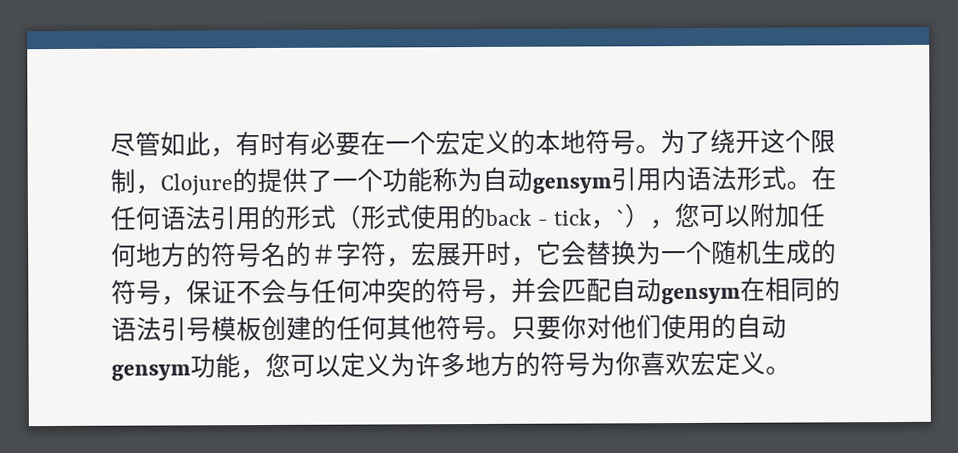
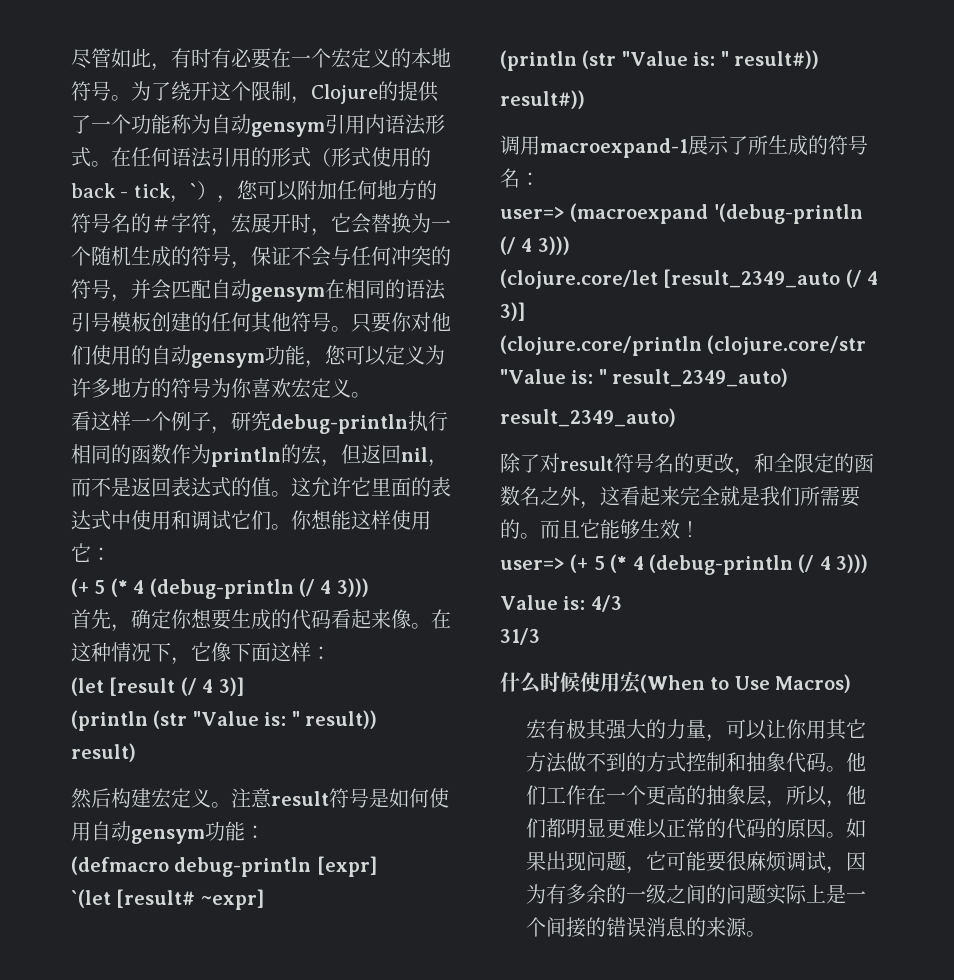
+ 看这样一个例子，研究debug-println执行相同的函数作为println的宏，但返回nil，而不是返回表达式的值。这允许它里面的表达式中使用和调试它们。你想能这样使用它：
+ (+ 5 (* 4 (debug-println (/ 4 3)))
+ 首先，确定你想要生成的代码看起来像。在这种情况下，它像下面这样：
+ (let [result (/ 4 3)]
+ (println (str "Value is: " result))
+ result)
+ 然后构建宏定义。注意result符号是如何使用自动gensym功能：
+ (defmacro debug-println [expr]
+ `(let [result# ~expr]
+ (println (str "Value is: " result#))
+ result#))
+ 调用macroexpand-1展示了所生成的符号名：
+ user=> (macroexpand '(debug-println (/ 4 3)))
+ (clojure.core/let [result_2349_auto (/ 4 3)]
+ (clojure.core/println (clojure.core/str "Value is: " result_2349_auto)
+ result_2349_auto)
+ 除了对result符号名的更改，和全限定的函数名之外，这看起来完全就是我们所需要的。而且它能够生效！
+ user=> (+ 5 (* 4 (debug-println (/ 4 3)))
+ Value is: 4/3
+ 31/3
+ 什么时候使用宏(When to Use Macros)
+ 宏有极其强大的力量，可以让你用其它方法做不到的方式控制和抽象代码。他们工作在一个更高的抽象层，所以，他们都明显更难以正常的代码的原因。如果出现问题，它可能要很麻烦调试，因为有多余的一级之间的问题实际上是一个间接的错误消息的来源。

